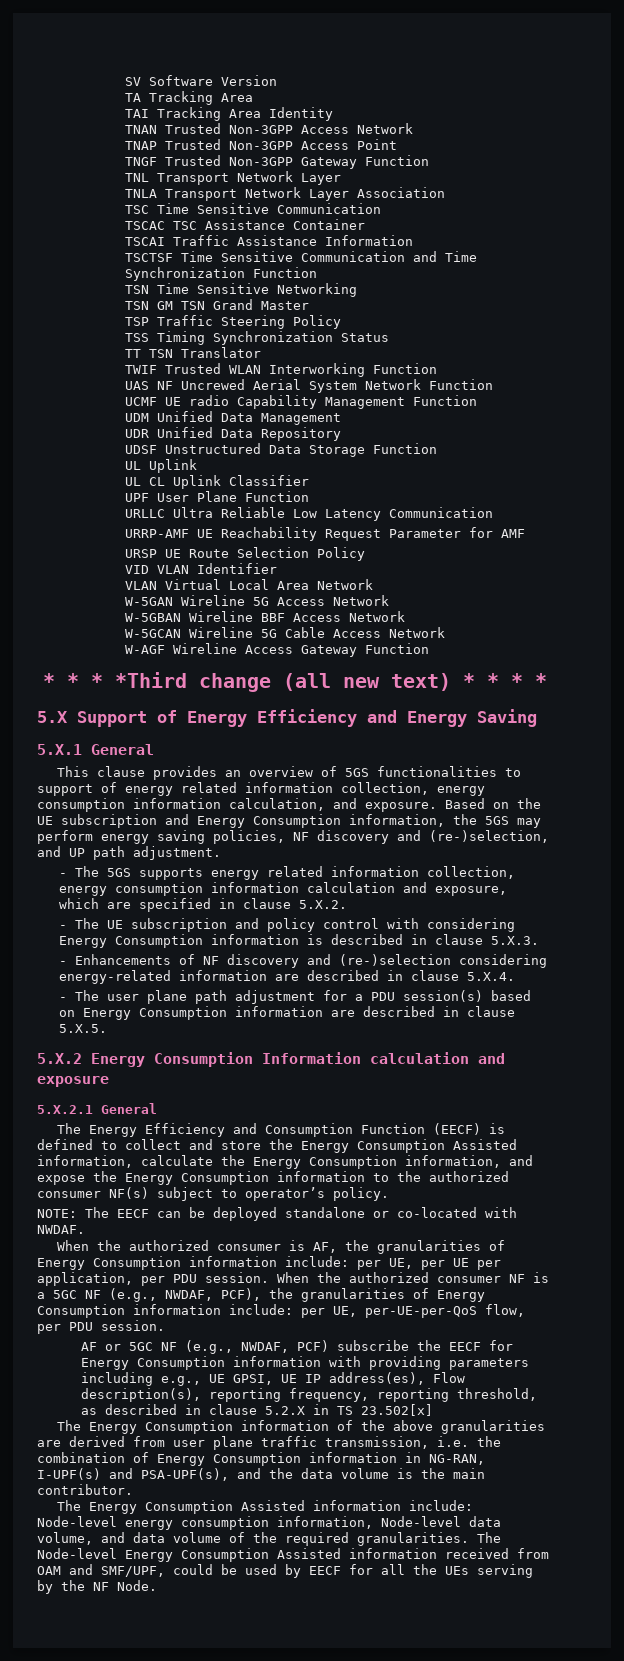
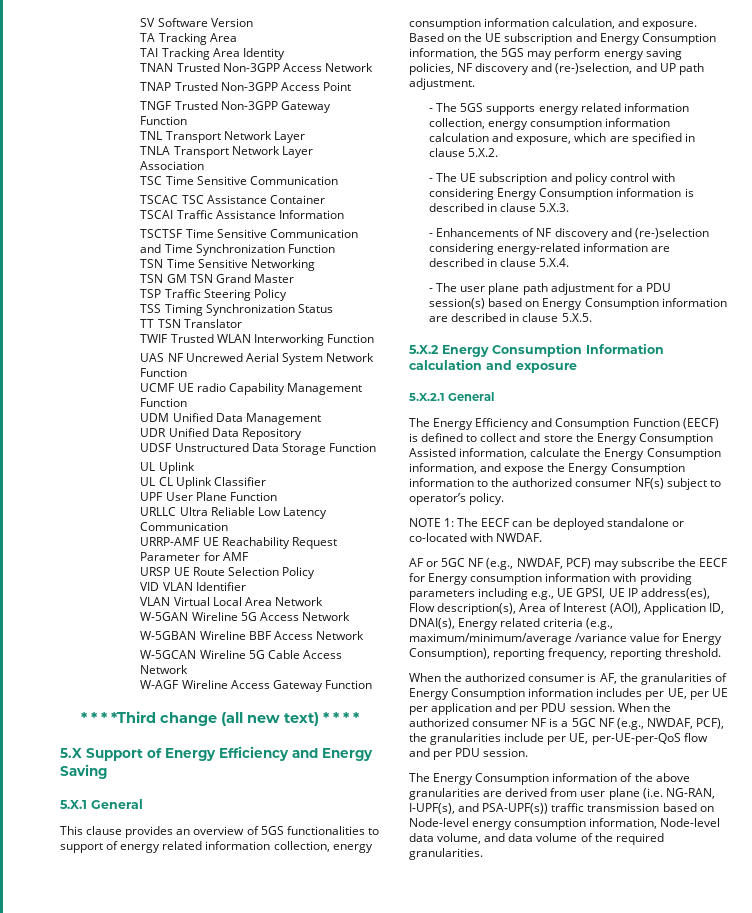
- NOTE: The EECF can be deployed standalone or co-located with NWDAF.
+ NOTE 1: The EECF can be deployed standalone or co-located with NWDAF.
+ AF or 5GC NF (e.g., NWDAF, PCF) may subscribe the EECF for Energy consumption information with providing parameters including e.g., UE GPSI, UE IP address(es), Flow description(s), Area of Interest (AOI), Application ID, DNAI(s), Energy related criteria (e.g., maximum/minimum/average /variance value for Energy Consumption), reporting frequency, reporting threshold.
- When the authorized consumer is AF, the granularities of Energy Consumption information include: per UE, per UE per application, per PDU session.
+ When the authorized consumer is AF, the granularities of Energy Consumption information includes per UE, per UE per application and per PDU session.
- When the authorized consumer NF is a 5GC NF (e.g., NWDAF, PCF), the granularities of Energy Consumption information include: per UE, per-UE-per-QoS flow, per PDU session.
- AF or 5GC NF (e.g., NWDAF, PCF) subscribe the EECF for Energy Consumption information with providing parameters including e.g., UE GPSI, UE IP address(es), Flow description(s), reporting frequency, reporting threshold, as described in clause 5.2.X in TS 23.502[x]
+ When the authorized consumer NF is a 5GC NF (e.g., NWDAF, PCF), the granularities include per UE, per-UE-per-QoS flow and per PDU session.
- The Energy Consumption information of the above granularities are derived from user plane traffic transmission, i.e. the combination of Energy Consumption information in NG-RAN, I-UPF(s) and PSA-UPF(s), and the data volume is the main contributor.
- The Energy Consumption Assisted information include: Node-level energy consumption information, Node-level data volume, and data volume of the required granularities. The Node-level Energy Consumption Assisted information received from OAM and SMF/UPF, could be used by EECF for all the UEs serving by the NF Node.
+ The Energy Consumption information of the above granularities are derived from user plane (i.e. NG-RAN, I-UPF(s), and PSA-UPF(s)) traffic transmission based on Node-level energy consumption information, Node-level data volume, and data volume of the required granularities.

